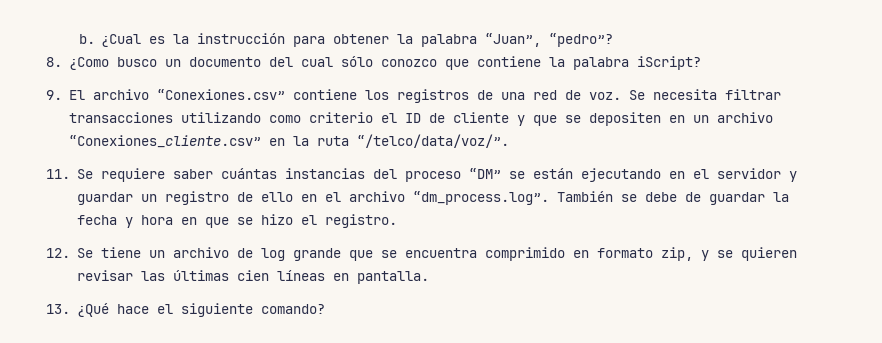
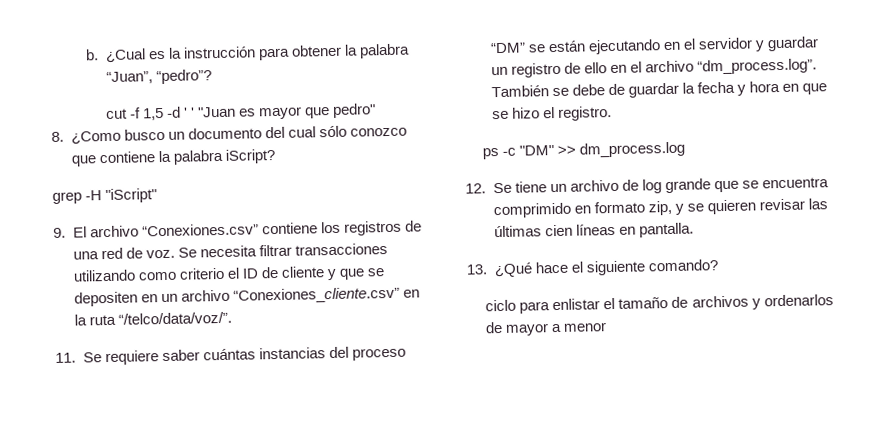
+ cut -f 1,5 -d ' ' "Juan es mayor que pedro"
+ grep -H "iScript"
+ ps -c "DM" >> dm_process.log
+ ciclo para enlistar el tamaño de archivos y ordenarlos de mayor a menor

